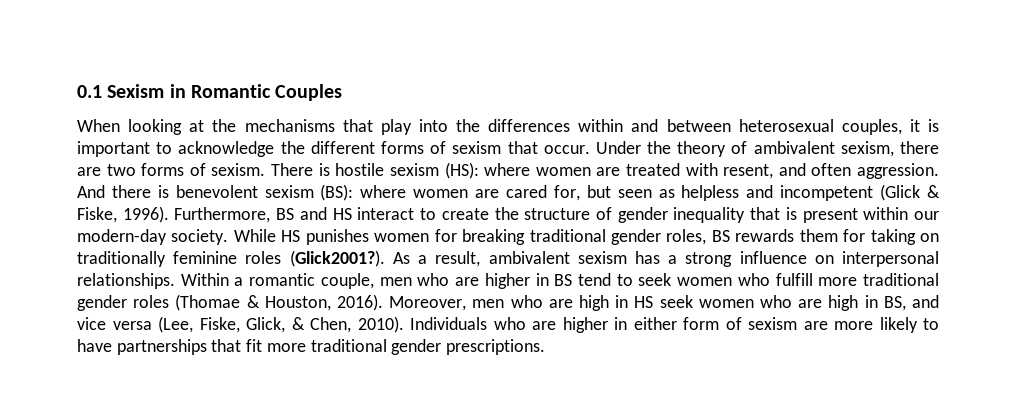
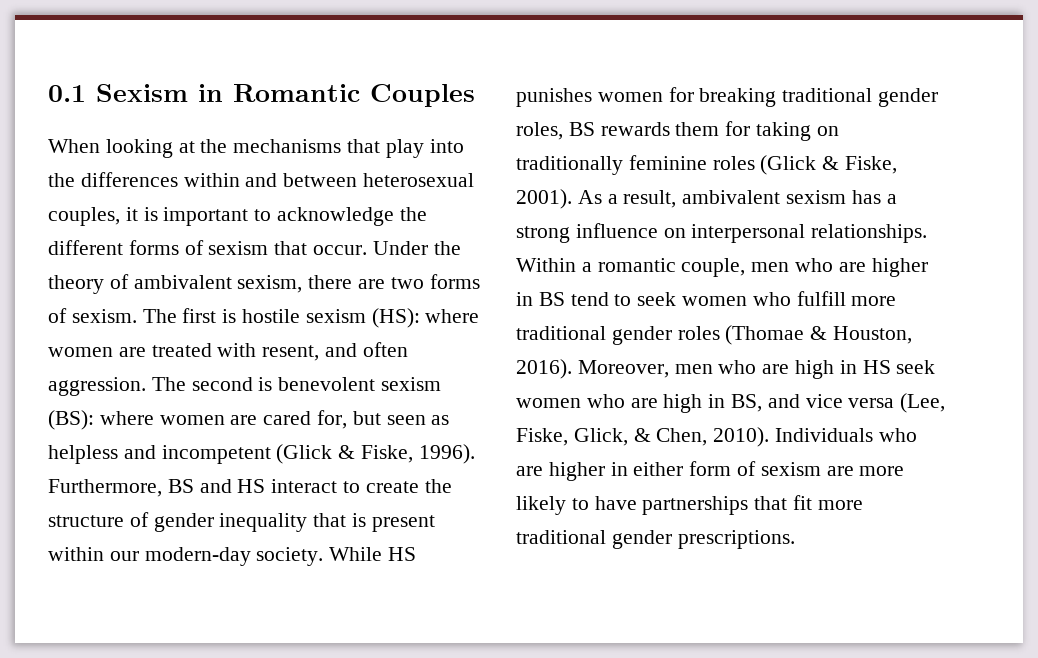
- There is hostile sexism (HS): where women are treated with resent, and often aggression.
+ The first is hostile sexism (HS): where women are treated with resent, and often aggression.
- And there is benevolent sexism (BS): where women are cared for, but seen as helpless and incompetent (Glick & Fiske, 1996).
+ The second is benevolent sexism (BS): where women are cared for, but seen as helpless and incompetent (Glick & Fiske, 1996).
- While HS punishes women for breaking traditional gender roles, BS rewards them for taking on traditionally feminine roles (Glick2001?).
+ While HS punishes women for breaking traditional gender roles, BS rewards them for taking on traditionally feminine roles (Glick & Fiske, 2001).

